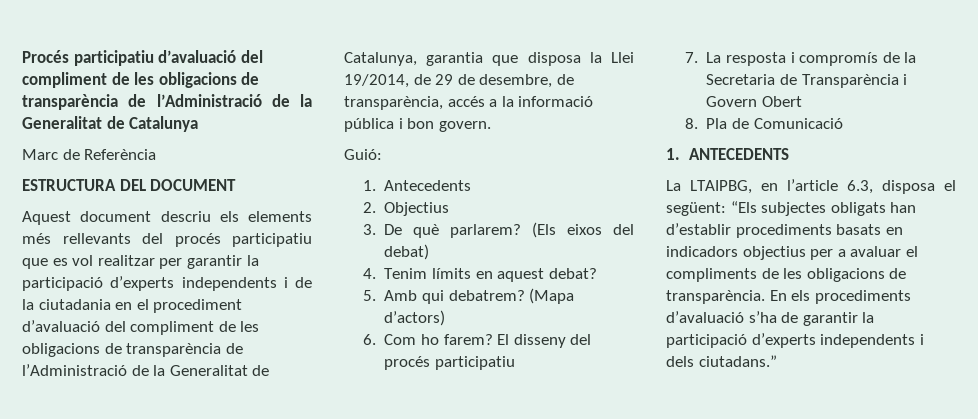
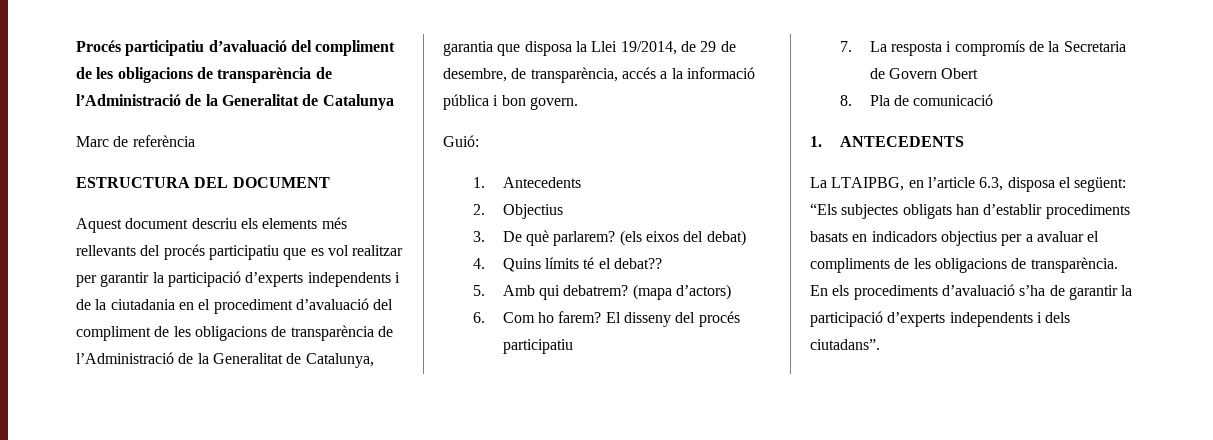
- Marc de Referència
+ Marc de referència
- (Els eixos del debat)
+ (els eixos del debat)
- 4. Tenim límits en aquest debat?
+ 4. Quins límits té el debat??
- (Mapa d’actors)
+ (mapa d’actors)
- 7. La resposta i compromís de la Secretaria de Transparència i Govern Obert
+ 7. La resposta i compromís de la Secretaria de Govern Obert
- 8. Pla de Comunicació
+ 8. Pla de comunicació
- En els procediments d’avaluació s’ha de garantir la participació d’experts independents i dels ciutadans.”
+ En els procediments d’avaluació s’ha de garantir la participació d’experts independents i dels ciutadans”.

